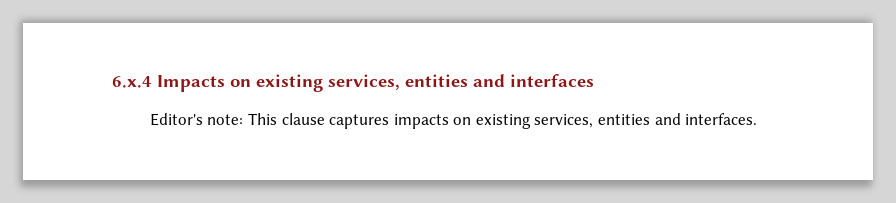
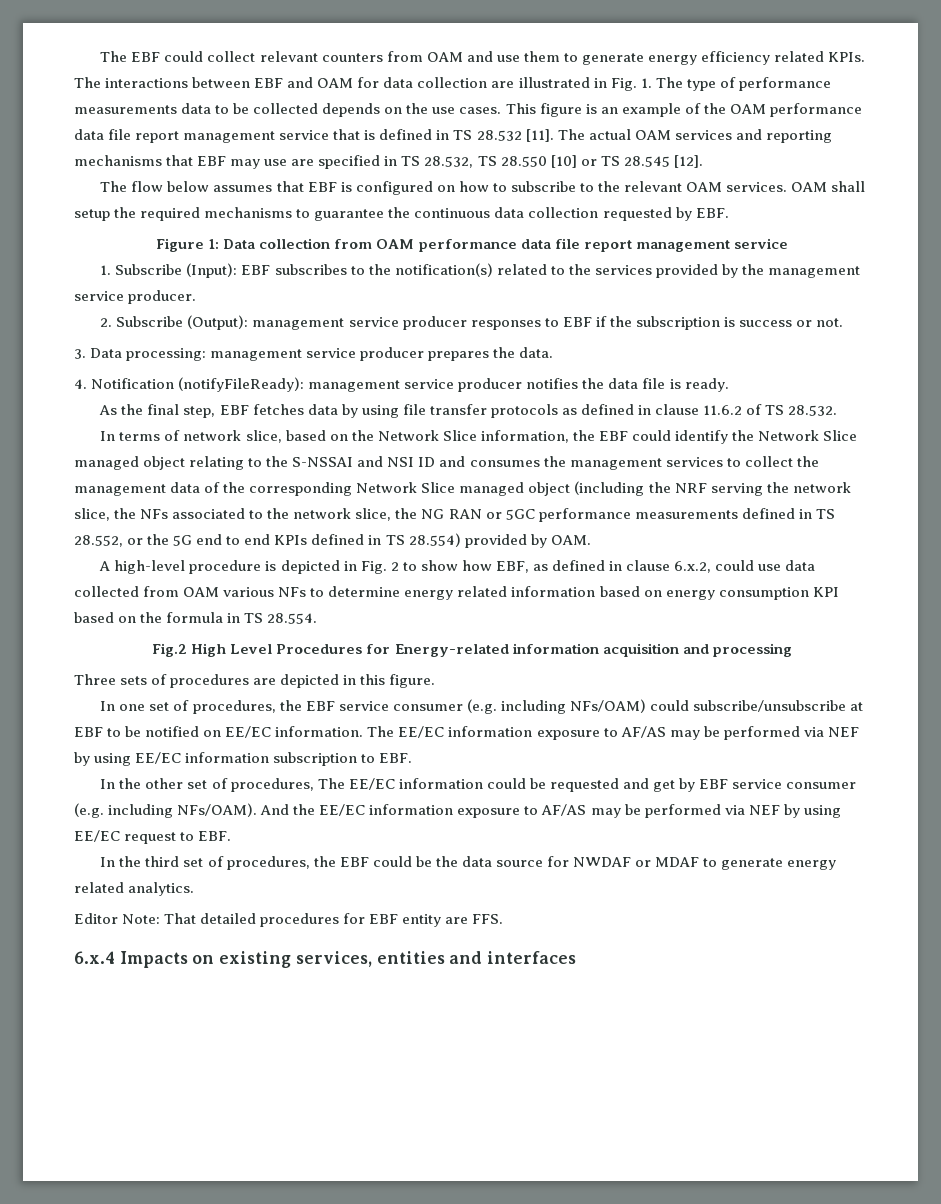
+ The EBF could collect relevant counters from OAM and use them to generate energy efficiency related KPIs. The interactions between EBF and OAM for data collection are illustrated in Fig. 1. The type of performance measurements data to be collected depends on the use cases. This figure is an example of the OAM performance data file report management service that is defined in TS 28.532 [11]. The actual OAM services and reporting mechanisms that EBF may use are specified in TS 28.532, TS 28.550 [10] or TS 28.545 [12].
+ The flow below assumes that EBF is configured on how to subscribe to the relevant OAM services. OAM shall setup the required mechanisms to guarantee the continuous data collection requested by EBF.
+ Figure 1: Data collection from OAM performance data file report management service
+ 1. Subscribe (Input): EBF subscribes to the notification(s) related to the services provided by the management service producer.
+ 2. Subscribe (Output): management service producer responses to EBF if the subscription is success or not.
+ 3. Data processing: management service producer prepares the data.
+ 4. Notification (notifyFileReady): management service producer notifies the data file is ready.
+ As the final step, EBF fetches data by using file transfer protocols as defined in clause 11.6.2 of TS 28.532.
+ In terms of network slice, based on the Network Slice information, the EBF could identify the Network Slice managed object relating to the S-NSSAI and NSI ID and consumes the management services to collect the management data of the corresponding Network Slice managed object (including the NRF serving the network slice, the NFs associated to the network slice, the NG RAN or 5GC performance measurements defined in TS 28.552, or the 5G end to end KPIs defined in TS 28.554) provided by OAM.
+ A high-level procedure is depicted in Fig. 2 to show how EBF, as defined in clause 6.x.2, could use data collected from OAM various NFs to determine energy related information based on energy consumption KPI based on the formula in TS 28.554.
+ Fig.2 High Level Procedures for Energy-related information acquisition and processing
+ Three sets of procedures are depicted in this figure.
+ In one set of procedures, the EBF service consumer (e.g. including NFs/OAM) could subscribe/unsubscribe at EBF to be notified on EE/EC information. The EE/EC information exposure to AF/AS may be performed via NEF by using EE/EC information subscription to EBF.
+ In the other set of procedures, The EE/EC information could be requested and get by EBF service consumer (e.g. including NFs/OAM). And the EE/EC information exposure to AF/AS may be performed via NEF by using EE/EC request to EBF.
+ In the third set of procedures, the EBF could be the data source for NWDAF or MDAF to generate energy related analytics.
+ Editor Note: That detailed procedures for EBF entity are FFS.
- Editor's note: This clause captures impacts on existing services, entities and interfaces.

